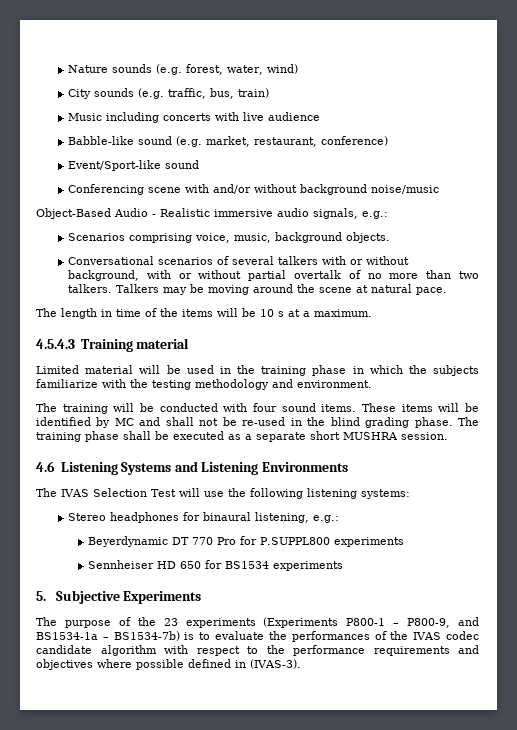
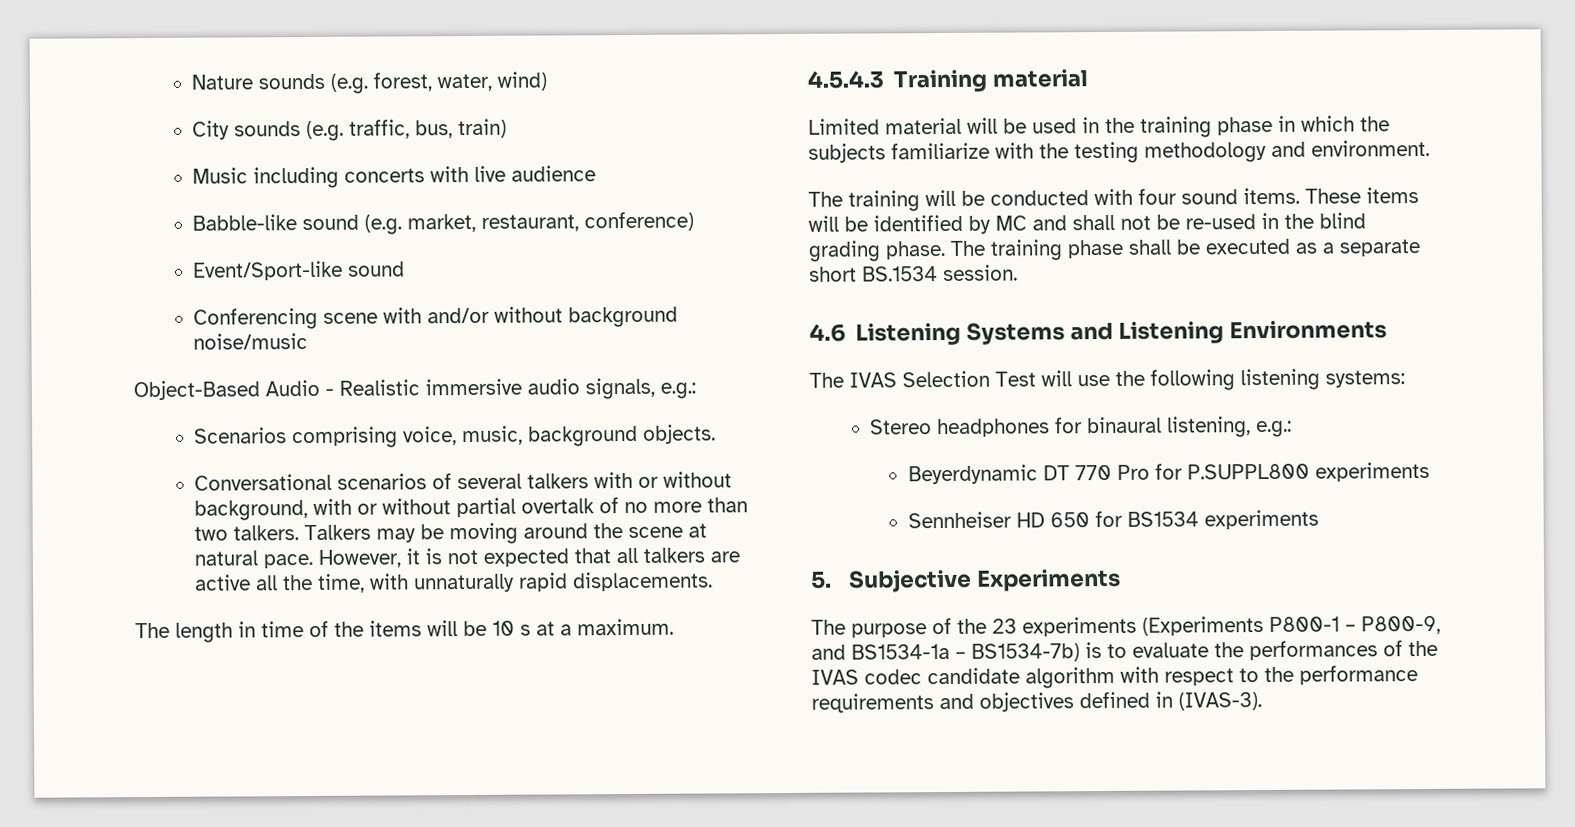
+ However, it is not expected that all talkers are active all the time, with unnaturally rapid displacements.
- The training phase shall be executed as a separate short MUSHRA session.
+ The training phase shall be executed as a separate short BS.1534 session.
- The purpose of the 23 experiments (Experiments P800-1 – P800-9, and BS1534-1a – BS1534-7b) is to evaluate the performances of the IVAS codec candidate algorithm with respect to the performance requirements and objectives where possible defined in (IVAS-3).
+ The purpose of the 23 experiments (Experiments P800-1 – P800-9, and BS1534-1a – BS1534-7b) is to evaluate the performances of the IVAS codec candidate algorithm with respect to the performance requirements and objectives defined in (IVAS-3).

